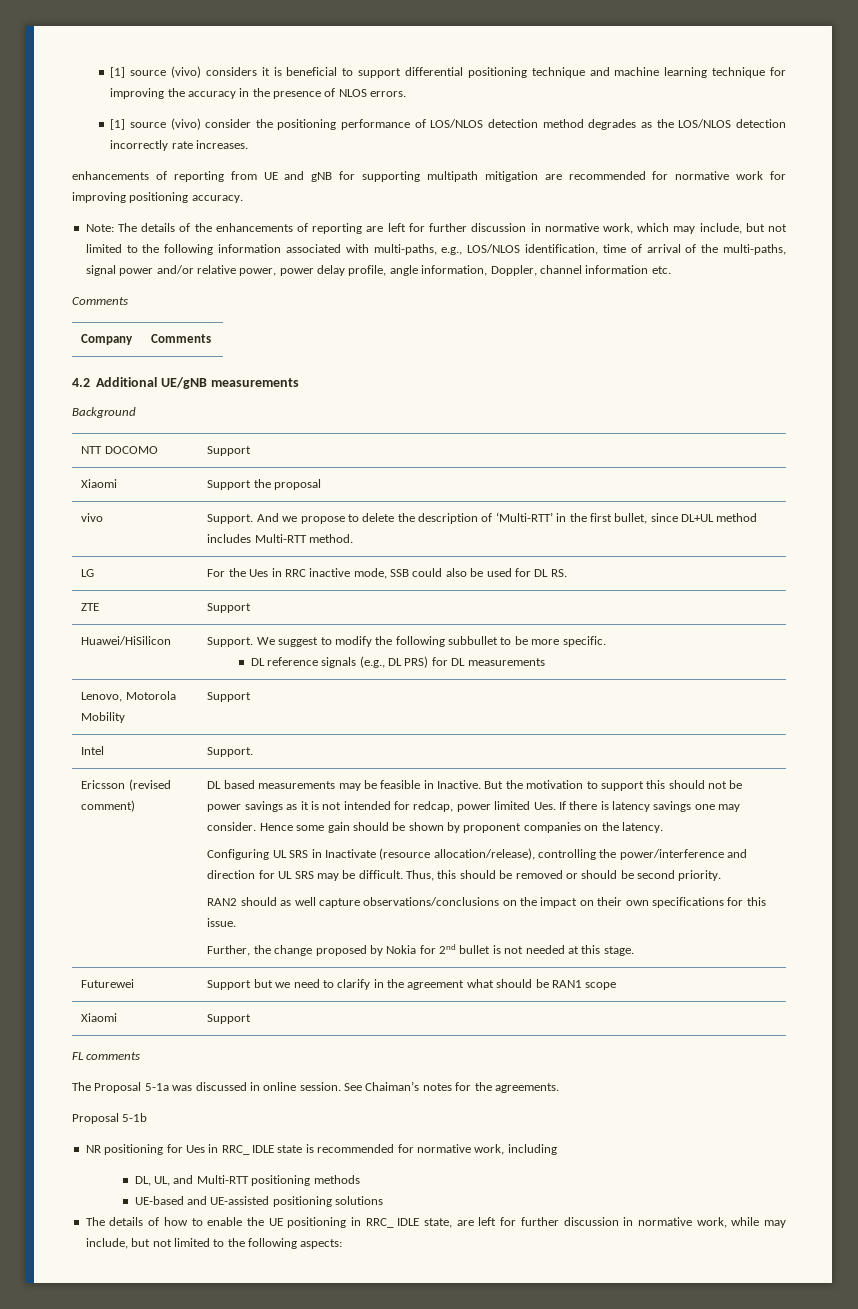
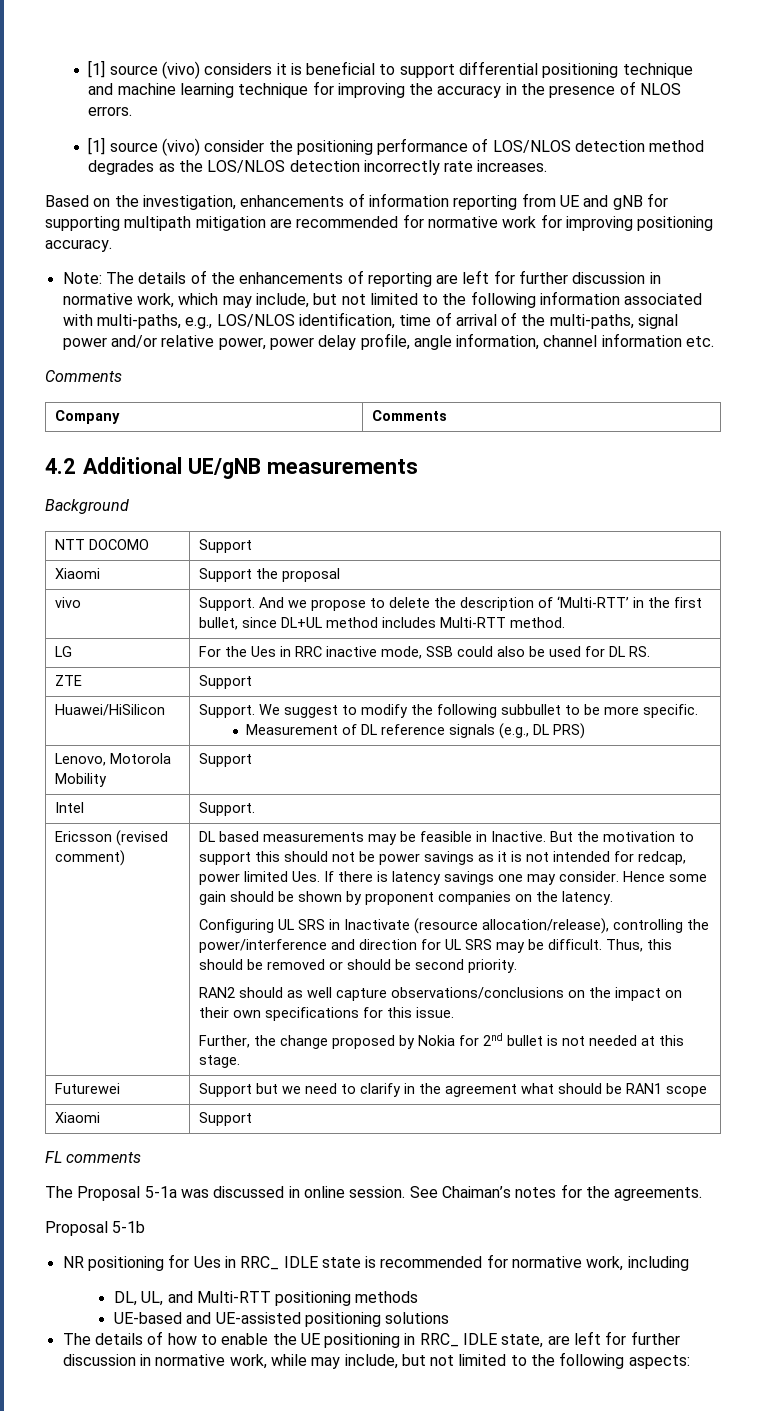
- enhancements of reporting from UE and gNB for supporting multipath mitigation are recommended for normative work for improving positioning accuracy.
+ Based on the investigation, enhancements of information reporting from UE and gNB for supporting multipath mitigation are recommended for normative work for improving positioning accuracy.
- Note: The details of the enhancements of reporting are left for further discussion in normative work, which may include, but not limited to the following information associated with multi-paths, e.g., LOS/NLOS identification, time of arrival of the multi-paths, signal power and/or relative power, power delay profile, angle information, Doppler, channel information etc.
+ Note: The details of the enhancements of reporting are left for further discussion in normative work, which may include, but not limited to the following information associated with multi-paths, e.g., LOS/NLOS identification, time of arrival of the multi-paths, signal power and/or relative power, power delay profile, angle information, channel information etc.
  Huawei/HiSilicon | Support. We suggest to modify the following subbullet to be more specific.
- DL reference signals (e.g., DL PRS) for DL measurements
+ Measurement of DL reference signals (e.g., DL PRS)

